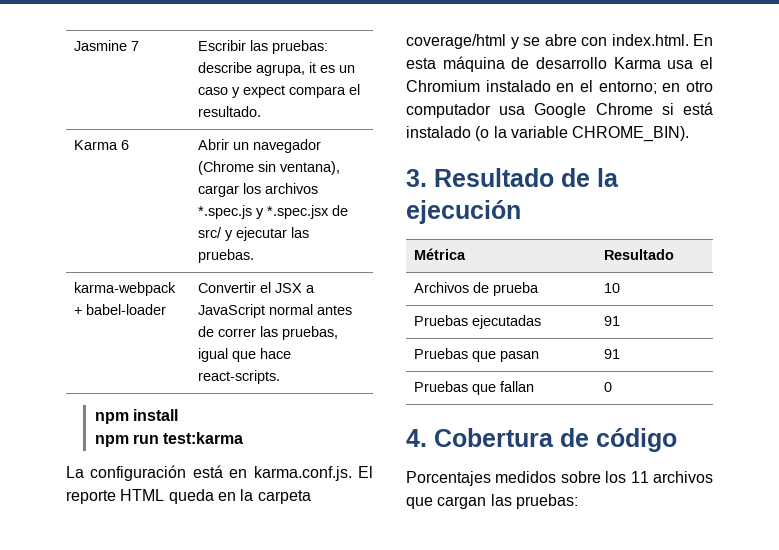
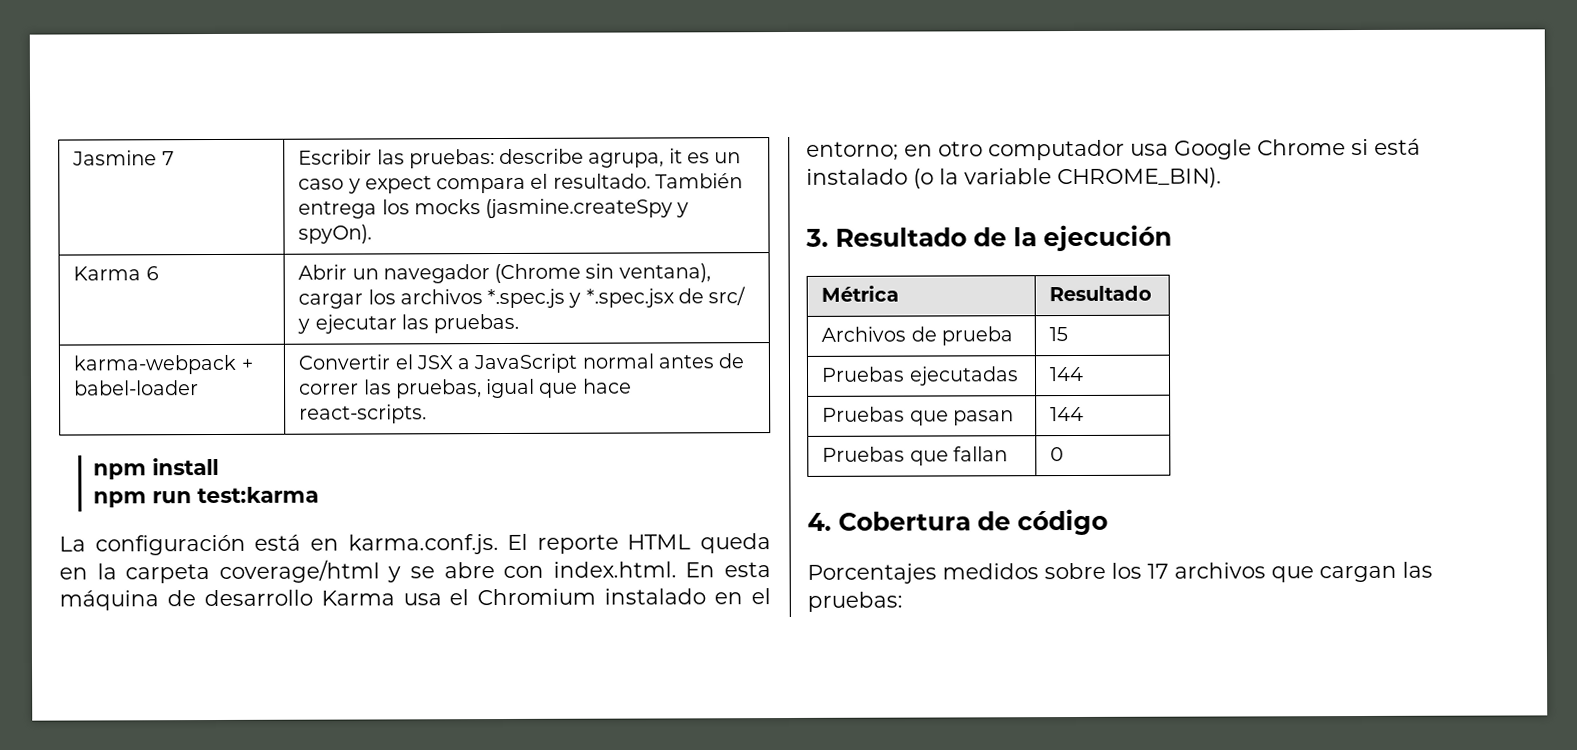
- Jasmine 7 | Escribir las pruebas: describe agrupa, it es un caso y expect compara el resultado.
+ Jasmine 7 | Escribir las pruebas: describe agrupa, it es un caso y expect compara el resultado. También entrega los mocks (jasmine.createSpy y spyOn).
- Archivos de prueba | 10
+ Archivos de prueba | 15
- Pruebas ejecutadas | 91
+ Pruebas ejecutadas | 144
- Pruebas que pasan | 91
+ Pruebas que pasan | 144
- Porcentajes medidos sobre los 11 archivos que cargan las pruebas:
+ Porcentajes medidos sobre los 17 archivos que cargan las pruebas:

